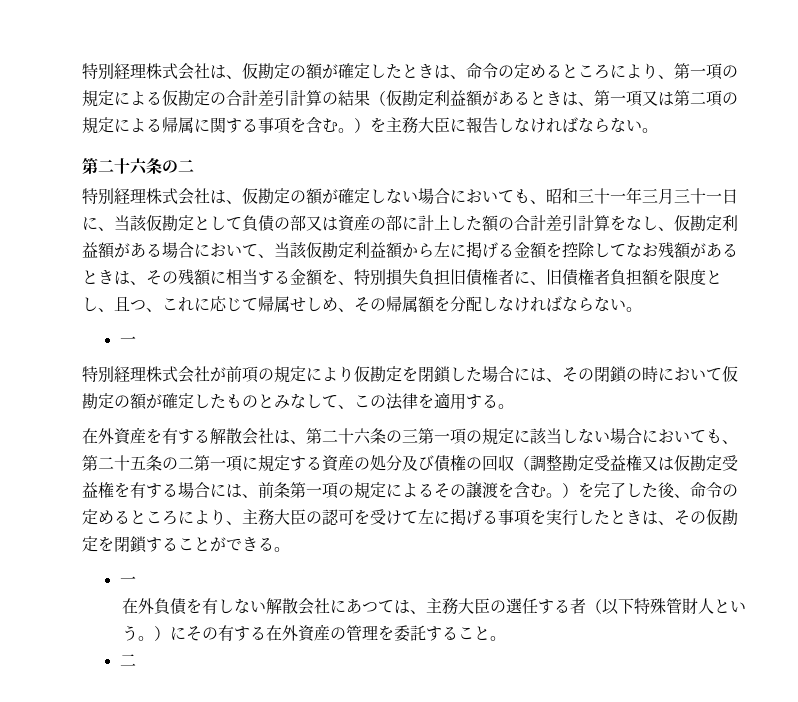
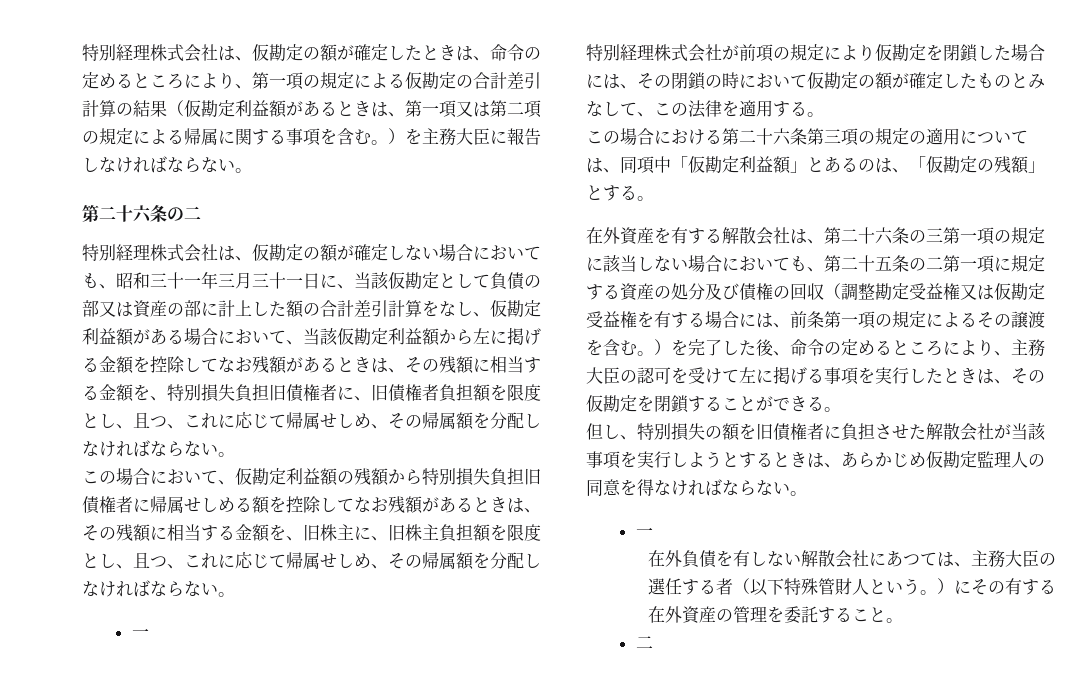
+ この場合において、仮勘定利益額の残額から特別損失負担旧債権者に帰属せしめる額を控除してなお残額があるときは、その残額に相当する金額を、旧株主に、旧株主負担額を限度とし、且つ、これに応じて帰属せしめ、その帰属額を分配しなければならない。
+ この場合における第二十六条第三項の規定の適用については、同項中「仮勘定利益額」とあるのは、「仮勘定の残額」とする。
+ 但し、特別損失の額を旧債権者に負担させた解散会社が当該事項を実行しようとするときは、あらかじめ仮勘定監理人の同意を得なければならない。

